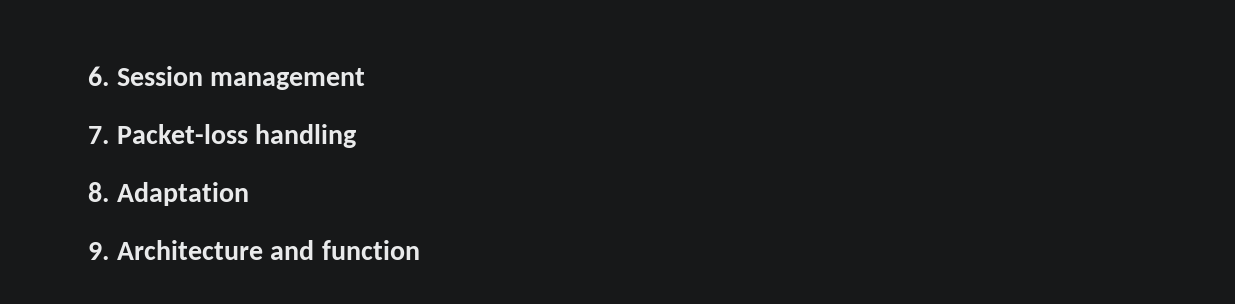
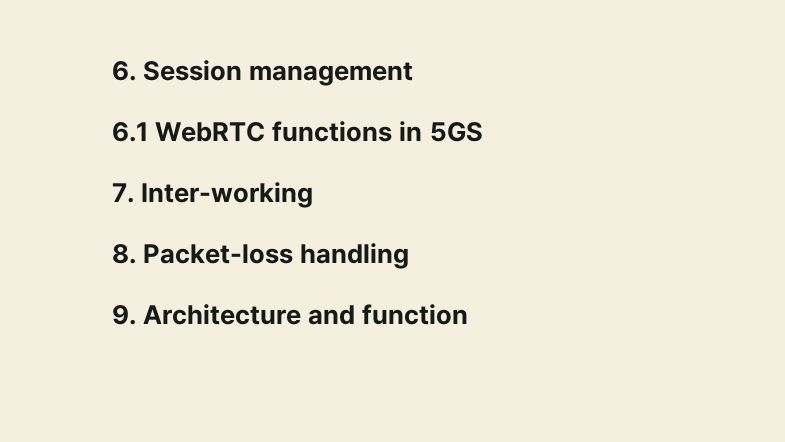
+ 6.1 WebRTC functions in 5GS
- 7. Packet-loss handling
+ 7. Inter-working
+ 8. Packet-loss handling
- 8. Adaptation

